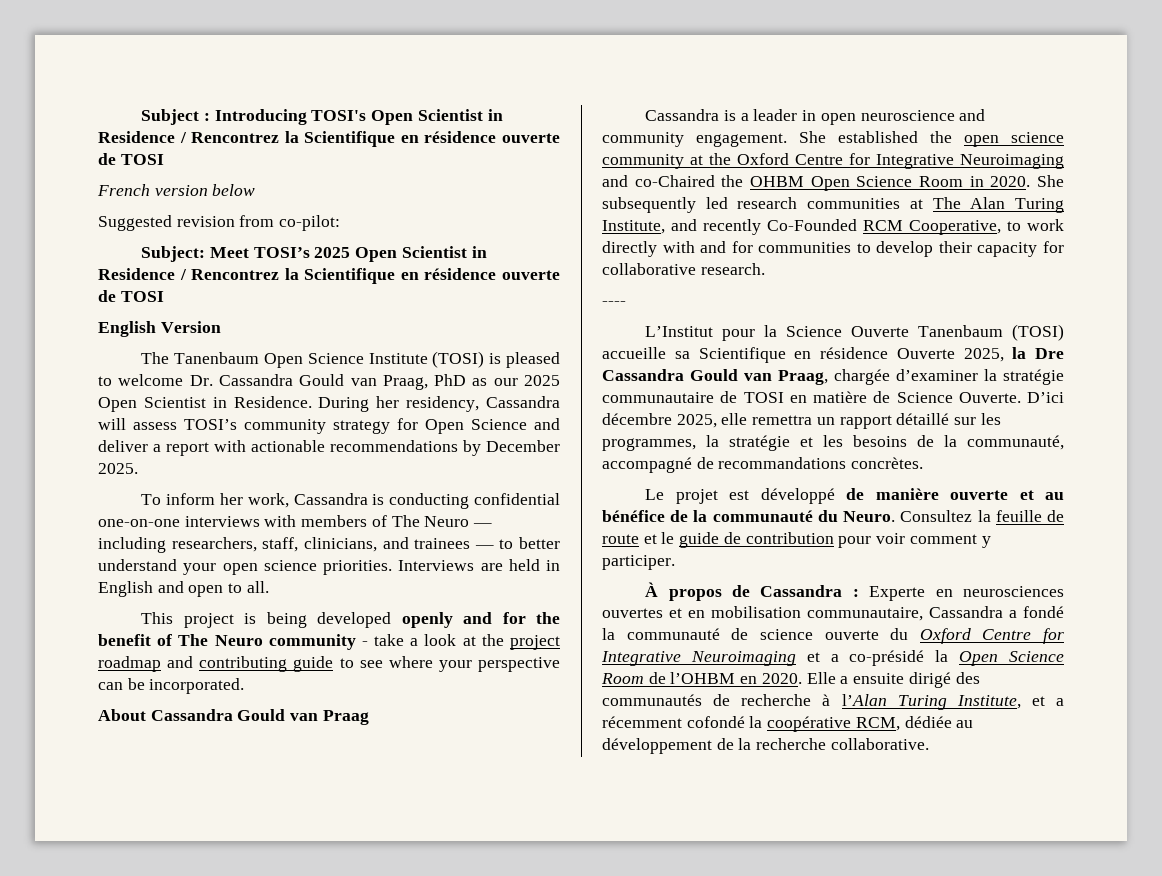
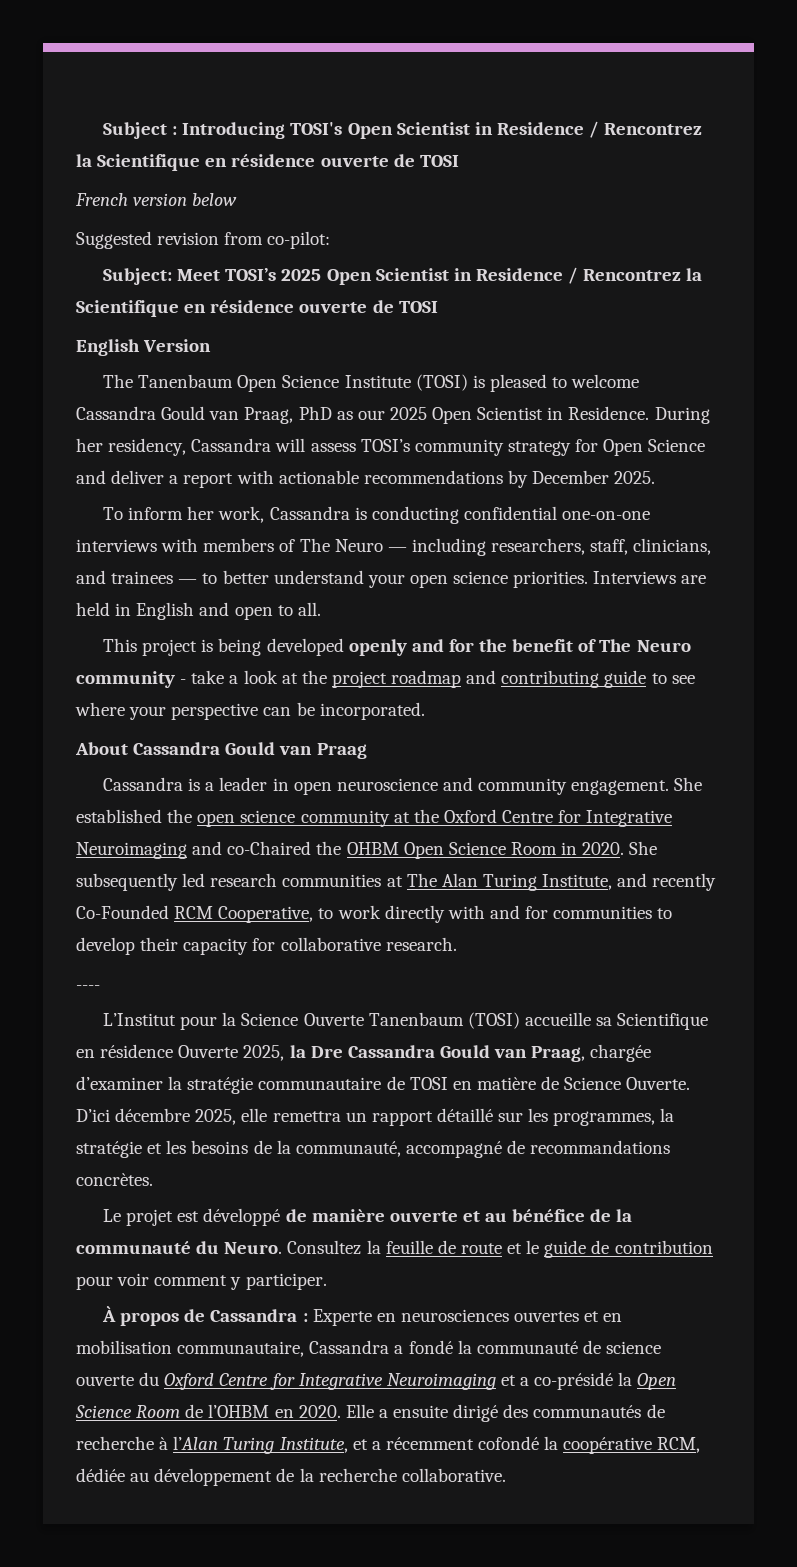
- The Tanenbaum Open Science Institute (TOSI) is pleased to welcome Dr. Cassandra Gould van Praag, PhD as our 2025 Open Scientist in Residence.
+ The Tanenbaum Open Science Institute (TOSI) is pleased to welcome Cassandra Gould van Praag, PhD as our 2025 Open Scientist in Residence.

